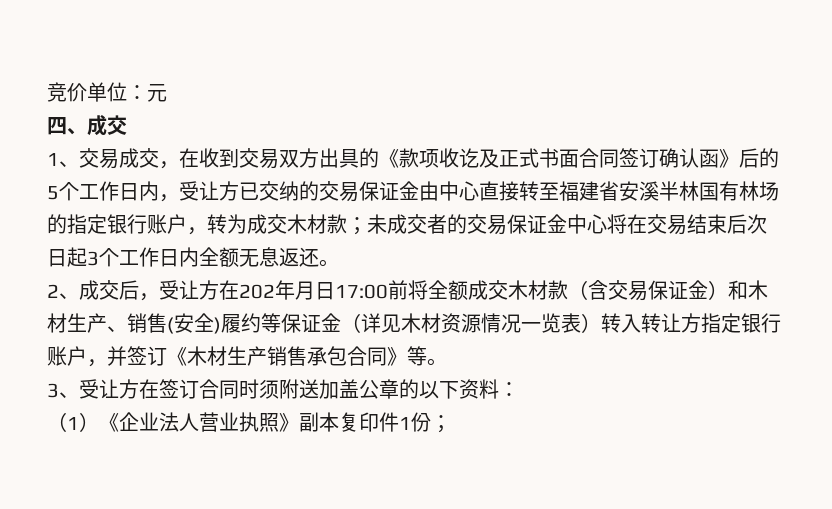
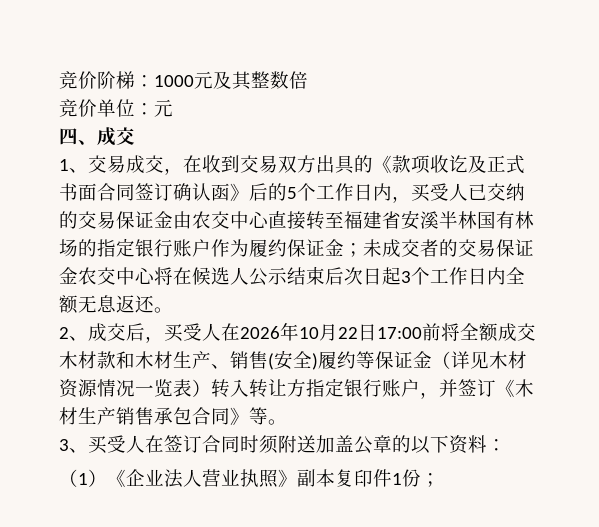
+ 竞价阶梯：1000元及其整数倍
- 1、交易成交，在收到交易双方出具的《款项收讫及正式书面合同签订确认函》后的5个工作日内，受让方已交纳的交易保证金由中心直接转至福建省安溪半林国有林场的指定银行账户，转为成交木材款；未成交者的交易保证金中心将在交易结束后次日起3个工作日内全额无息返还。
+ 1、交易成交，在收到交易双方出具的《款项收讫及正式书面合同签订确认函》后的5个工作日内，买受人已交纳的交易保证金由农交中心直接转至福建省安溪半林国有林场的指定银行账户作为履约保证金；未成交者的交易保证金农交中心将在候选人公示结束后次日起3个工作日内全额无息返还。
- 2、成交后，受让方在202年月日17:00前将全额成交木材款（含交易保证金）和木材生产、销售(安全)履约等保证金（详见木材资源情况一览表）转入转让方指定银行账户，并签订《木材生产销售承包合同》等。
+ 2、成交后，买受人在2026年10月22日17:00前将全额成交木材款和木材生产、销售(安全)履约等保证金（详见木材资源情况一览表）转入转让方指定银行账户，并签订《木材生产销售承包合同》等。
- 3、受让方在签订合同时须附送加盖公章的以下资料：
+ 3、买受人在签订合同时须附送加盖公章的以下资料：

